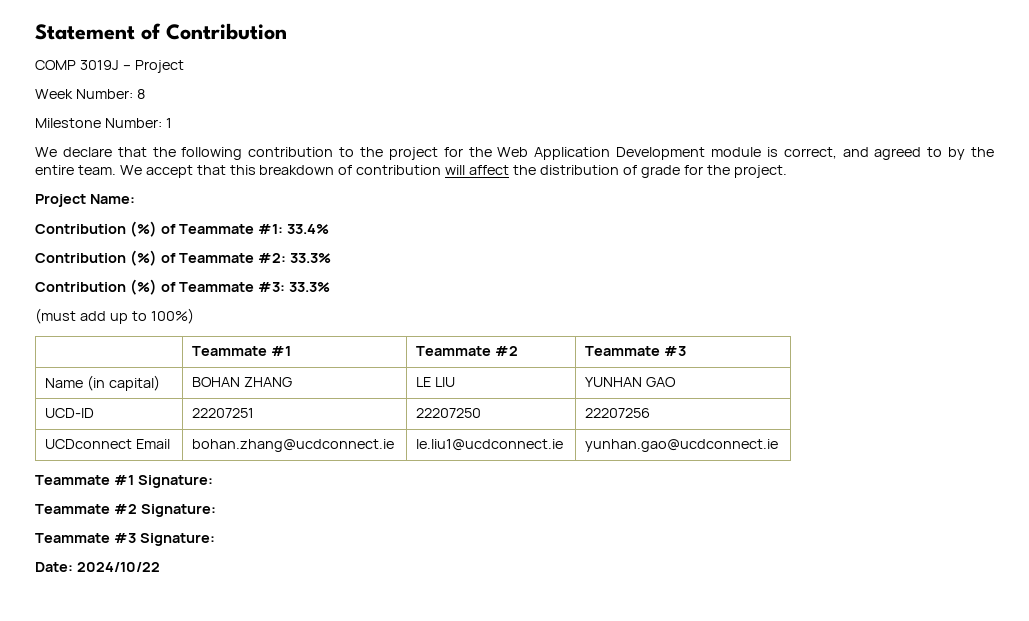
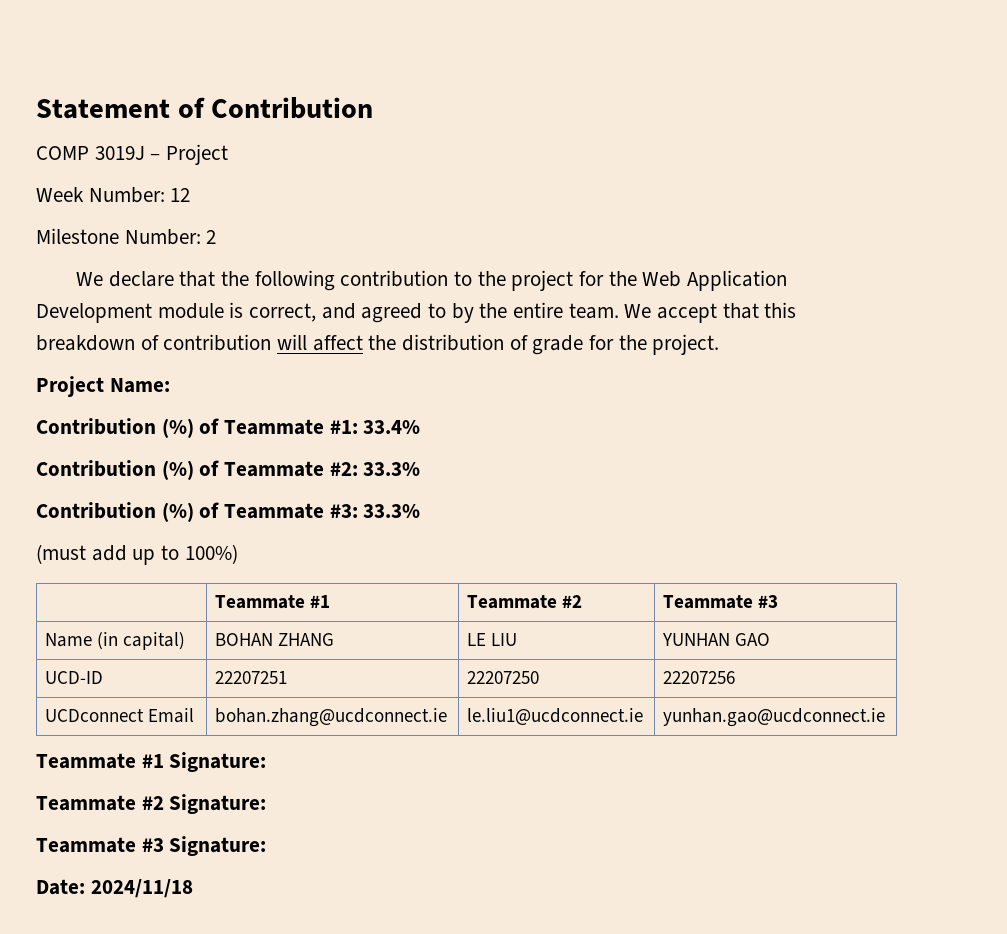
- Week Number: 8
+ Week Number: 12
- Milestone Number: 1
+ Milestone Number: 2
- Date: 2024/10/22
+ Date: 2024/11/18

